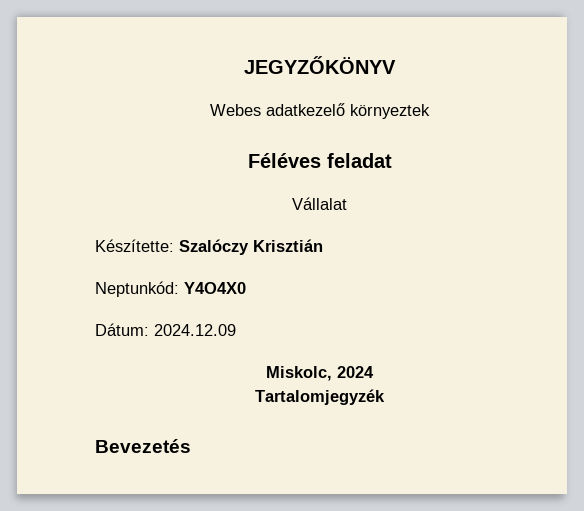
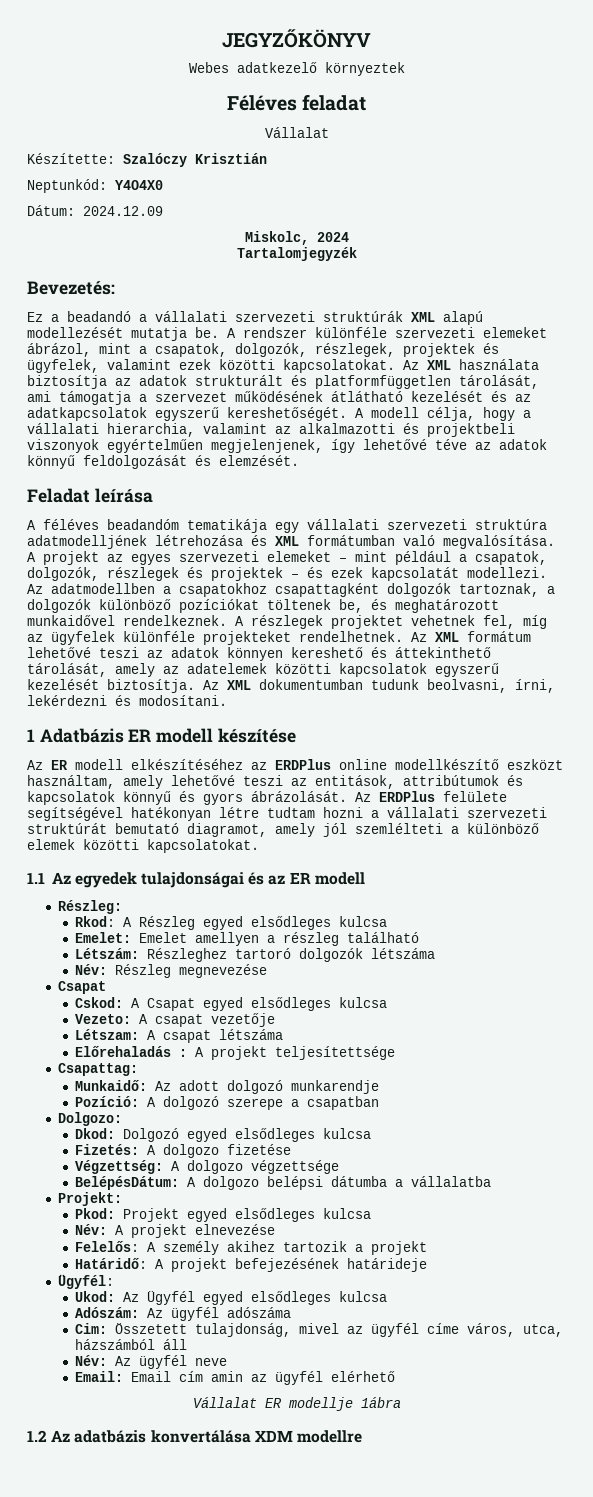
- Bevezetés
+ Bevezetés:
+ Ez a beadandó a vállalati szervezeti struktúrák XML alapú modellezését mutatja be. A rendszer különféle szervezeti elemeket ábrázol, mint a csapatok, dolgozók, részlegek, projektek és ügyfelek, valamint ezek közötti kapcsolatokat. Az XML használata biztosítja az adatok strukturált és platformfüggetlen tárolását, ami támogatja a szervezet működésének átlátható kezelését és az adatkapcsolatok egyszerű kereshetőségét. A modell célja, hogy a vállalati hierarchia, valamint az alkalmazotti és projektbeli viszonyok egyértelműen megjelenjenek, így lehetővé téve az adatok könnyű feldolgozását és elemzését.
+ Feladat leírása
+ A féléves beadandóm tematikája egy vállalati szervezeti struktúra adatmodelljének létrehozása és XML formátumban való megvalósítása. A projekt az egyes szervezeti elemeket – mint például a csapatok, dolgozók, részlegek és projektek – és ezek kapcsolatát modellezi. Az adatmodellben a csapatokhoz csapattagként dolgozók tartoznak, a dolgozók különböző pozíciókat töltenek be, és meghatározott munkaidővel rendelkeznek. A részlegek projektet vehetnek fel, míg az ügyfelek különféle projekteket rendelhetnek. Az XML formátum lehetővé teszi az adatok könnyen kereshető és áttekinthető tárolását, amely az adatelemek közötti kapcsolatok egyszerű kezelését biztosítja. Az XML dokumentumban tudunk beolvasni, írni, lekérdezni és modosítani.
+ 1 Adatbázis ER modell készítése
+ Az ER modell elkészítéséhez az ERDPlus online modellkészítő eszközt használtam, amely lehetővé teszi az entitások, attribútumok és kapcsolatok könnyű és gyors ábrázolását. Az ERDPlus felülete segítségével hatékonyan létre tudtam hozni a vállalati szervezeti struktúrát bemutató diagramot, amely jól szemlélteti a különböző elemek közötti kapcsolatokat.
+ 1.1 Az egyedek tulajdonságai és az ER modell
+ Részleg:
+ Rkod: A Részleg egyed elsődleges kulcsa
+ Emelet: Emelet amellyen a részleg található
+ Létszám: Részleghez tartoró dolgozók létszáma
+ Név: Részleg megnevezése
+ Csapat
+ Cskod: A Csapat egyed elsődleges kulcsa
+ Vezeto: A csapat vezetője
+ Létszam: A csapat létszáma
+ Előrehaladás : A projekt teljesítettsége
+ Csapattag:
+ Munkaidő: Az adott dolgozó munkarendje
+ Pozíció: A dolgozó szerepe a csapatban
+ Dolgozo:
+ Dkod: Dolgozó egyed elsődleges kulcsa
+ Fizetés: A dolgozo fizetése
+ Végzettség: A dolgozo végzettsége
+ BelépésDátum: A dolgozo belépsi dátumba a vállalatba
+ Projekt:
+ Pkod: Projekt egyed elsődleges kulcsa
+ Név: A projekt elnevezése
+ Felelős: A személy akihez tartozik a projekt
+ Határidő: A projekt befejezésének határideje
+ Ügyfél:
+ Ukod: Az Ügyfél egyed elsődleges kulcsa
+ Adószám: Az ügyfél adószáma
+ Cim: Összetett tulajdonság, mivel az ügyfél címe város, utca, házszámból áll
+ Név: Az ügyfél neve
+ Email: Email cím amin az ügyfél elérhető
+ Vállalat ER modellje 1ábra
+ 1.2 Az adatbázis konvertálása XDM modellre

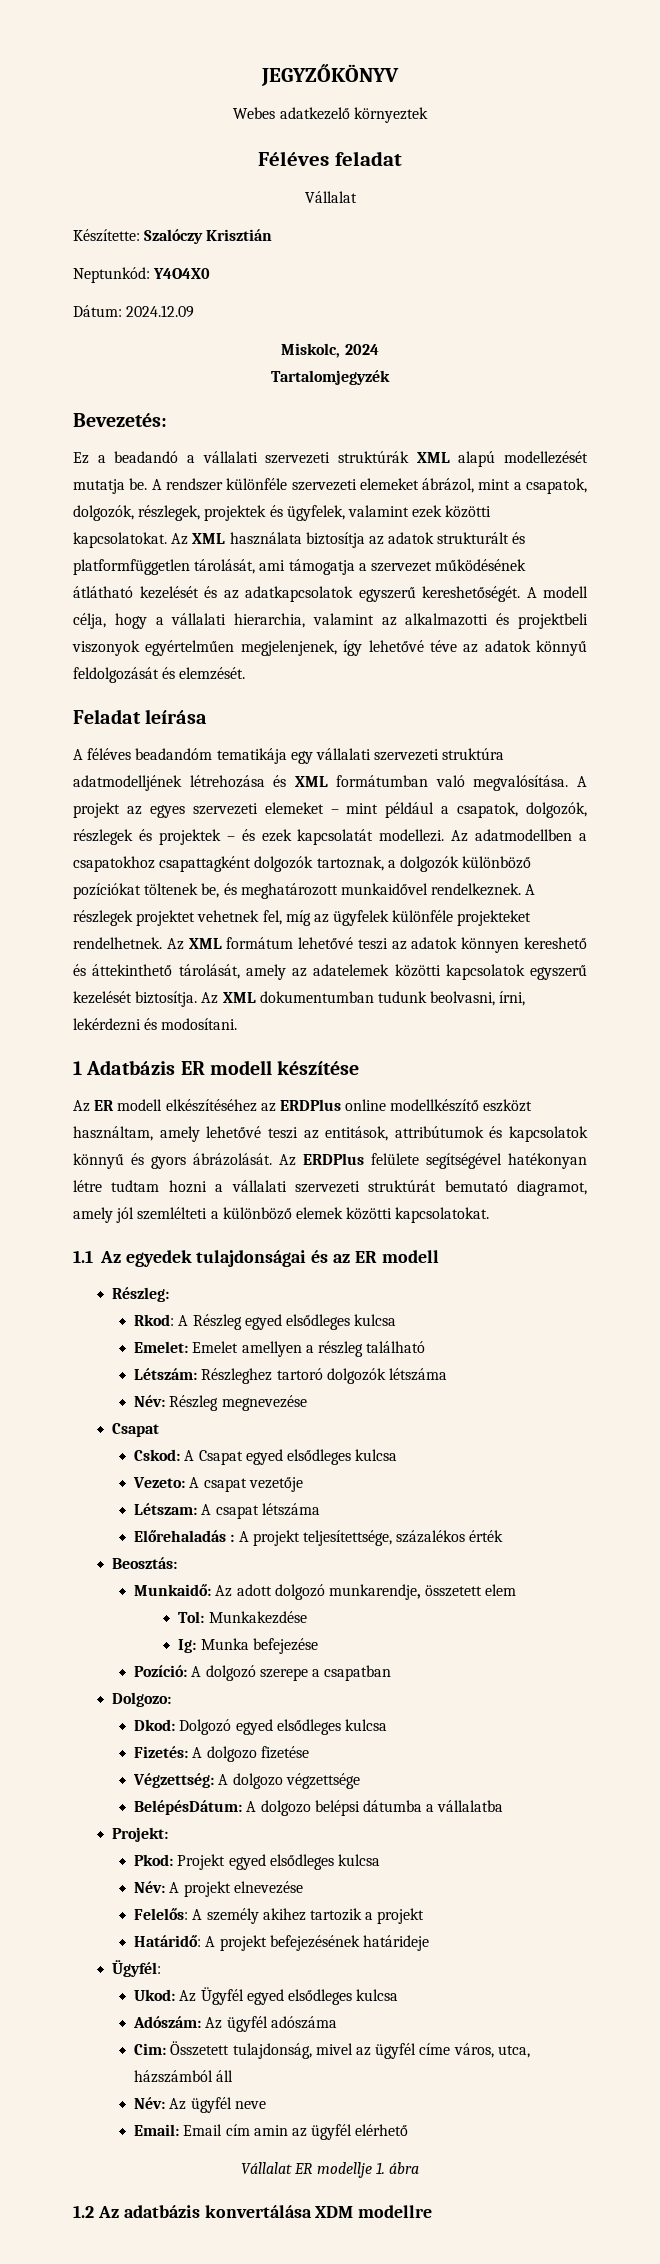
- Előrehaladás : A projekt teljesítettsége
- Csapattag:
+ Előrehaladás : A projekt teljesítettsége, százalékos érték
+ Beosztás:
- Munkaidő: Az adott dolgozó munkarendje
+ Munkaidő: Az adott dolgozó munkarendje, összetett elem
+ Tol: Munkakezdése
+ Ig: Munka befejezése
- Vállalat ER modellje 1ábra
+ Vállalat ER modellje 1. ábra

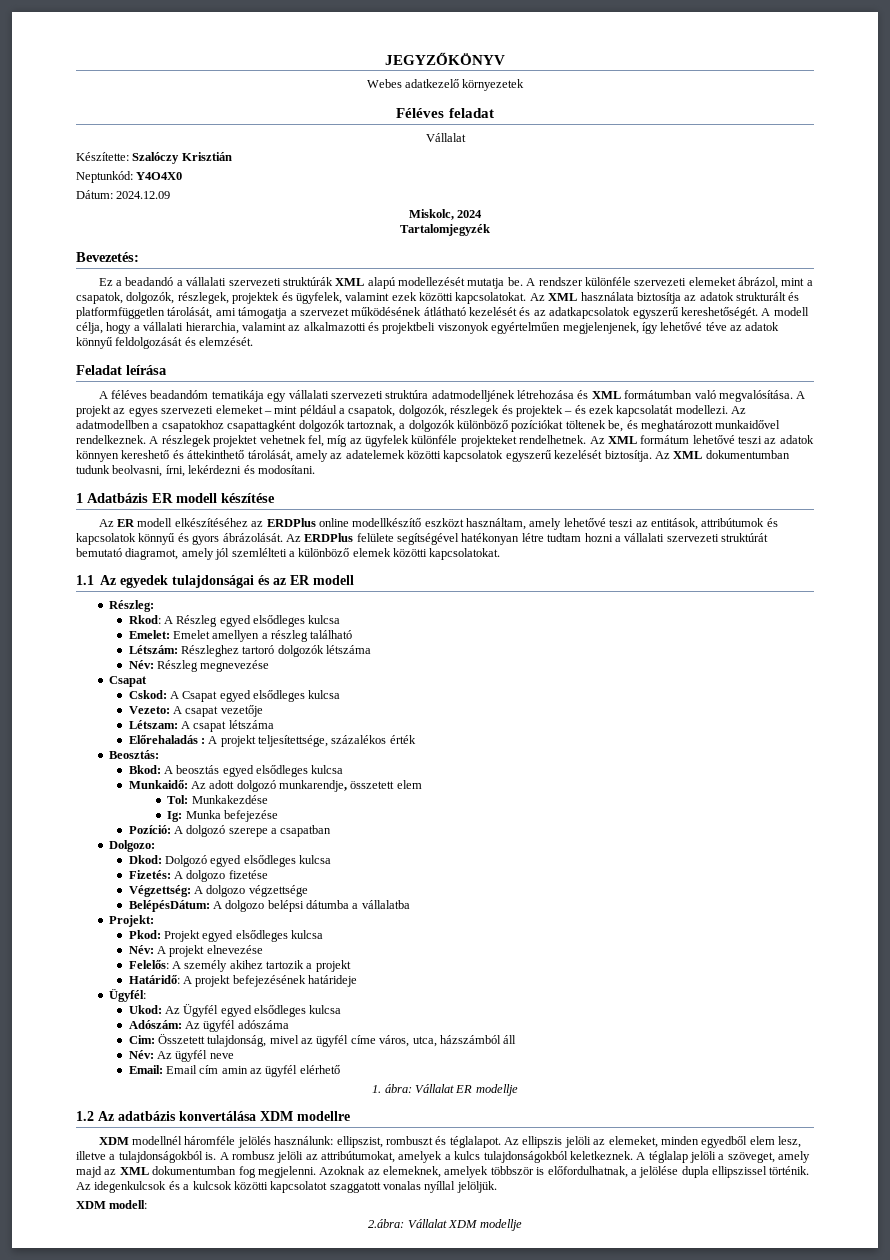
- Webes adatkezelő környeztek
+ Webes adatkezelő környezetek
+ Bkod: A beosztás egyed elsődleges kulcsa
- Vállalat ER modellje 1. ábra
+ 1. ábra: Vállalat ER modellje
+ XDM modellnél háromféle jelölés használunk: ellipszist, rombuszt és téglalapot. Az ellipszis jelöli az elemeket, minden egyedből elem lesz, illetve a tulajdonságokból is. A rombusz jelöli az attribútumokat, amelyek a kulcs tulajdonságokból keletkeznek. A téglalap jelöli a szöveget, amely majd az XML dokumentumban fog megjelenni. Azoknak az elemeknek, amelyek többször is előfordulhatnak, a jelölése dupla ellipszissel történik. Az idegenkulcsok és a kulcsok közötti kapcsolatot szaggatott vonalas nyíllal jelöljük.
+ XDM modell:
+ 2.ábra: Vállalat XDM modellje

